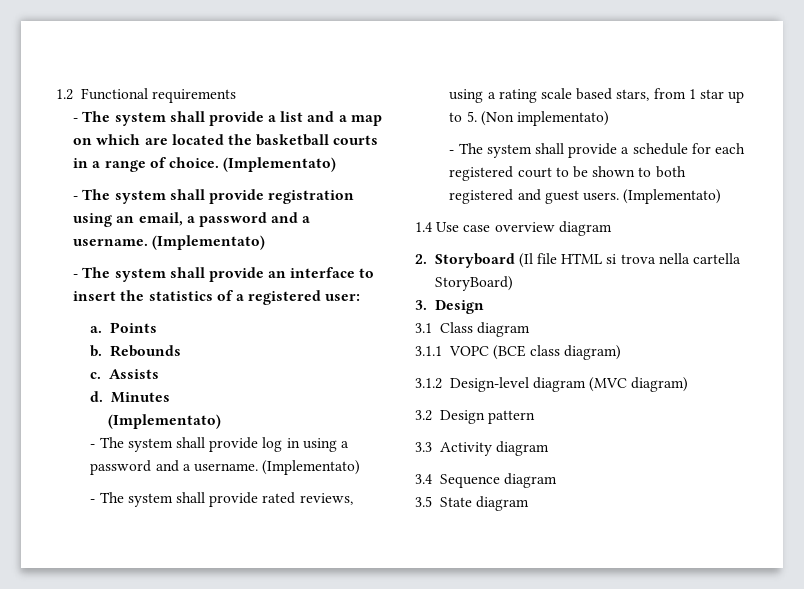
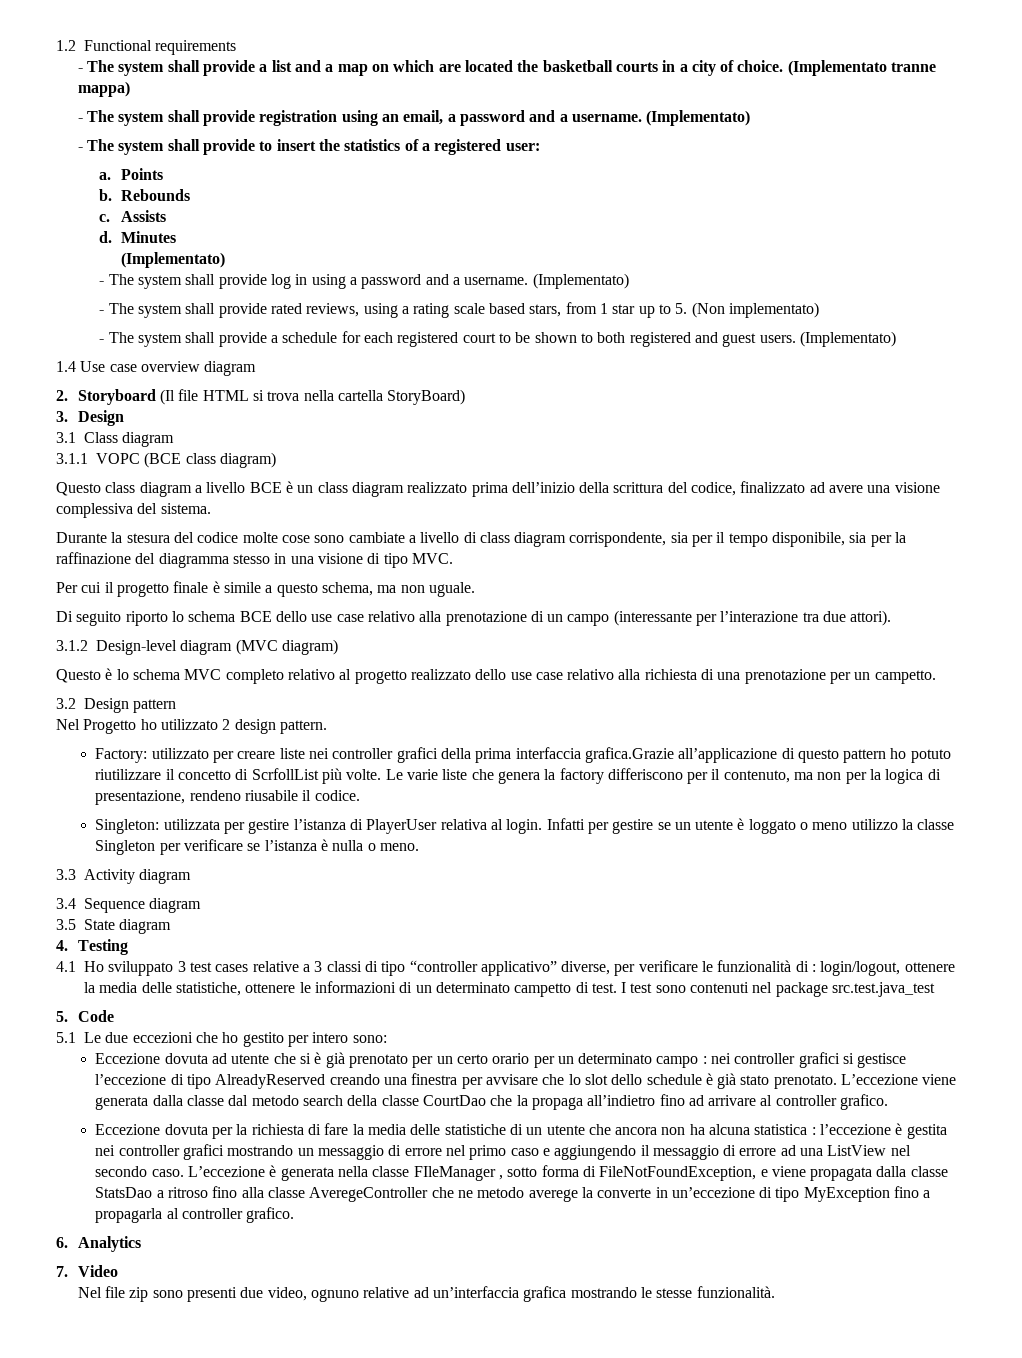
- - The system shall provide a list and a map on which are located the basketball courts in a range of choice. (Implementato)
+ - The system shall provide a list and a map on which are located the basketball courts in a city of choice. (Implementato tranne mappa)
- - The system shall provide an interface to insert the statistics of a registered user:
+ - The system shall provide to insert the statistics of a registered user:
+ Questo class diagram a livello BCE è un class diagram realizzato prima dell’inizio della scrittura del codice, finalizzato ad avere una visione complessiva del sistema.
+ Durante la stesura del codice molte cose sono cambiate a livello di class diagram corrispondente, sia per il tempo disponibile, sia per la raffinazione del diagramma stesso in una visione di tipo MVC.
+ Per cui il progetto finale è simile a questo schema, ma non uguale.
+ Di seguito riporto lo schema BCE dello use case relativo alla prenotazione di un campo (interessante per l’interazione tra due attori).
+ Questo è lo schema MVC completo relativo al progetto realizzato dello use case relativo alla richiesta di una prenotazione per un campetto.
  3.2 Design pattern
+ Nel Progetto ho utilizzato 2 design pattern.
+ Factory: utilizzato per creare liste nei controller grafici della prima interfaccia grafica.Grazie all’applicazione di questo pattern ho potuto riutilizzare il concetto di ScrfollList più volte. Le varie liste che genera la factory differiscono per il contenuto, ma non per la logica di presentazione, rendeno riusabile il codice.
+ Singleton: utilizzata per gestire l’istanza di PlayerUser relativa al login. Infatti per gestire se un utente è loggato o meno utilizzo la classe Singleton per verificare se l’istanza è nulla o meno.
+ 4. Testing
+ 4.1 Ho sviluppato 3 test cases relative a 3 classi di tipo “controller applicativo” diverse, per verificare le funzionalità di : login/logout, ottenere la media delle statistiche, ottenere le informazioni di un determinato campetto di test. I test sono contenuti nel package src.test.java_test
+ 5. Code
+ 5.1 Le due eccezioni che ho gestito per intero sono:
+ Eccezione dovuta ad utente che si è già prenotato per un certo orario per un determinato campo : nei controller grafici si gestisce l’eccezione di tipo AlreadyReserved creando una finestra per avvisare che lo slot dello schedule è già stato prenotato. L’eccezione viene generata dalla classe dal metodo search della classe CourtDao che la propaga all’indietro fino ad arrivare al controller grafico.
+ Eccezione dovuta per la richiesta di fare la media delle statistiche di un utente che ancora non ha alcuna statistica : l’eccezione è gestita nei controller grafici mostrando un messaggio di errore nel primo caso e aggiungendo il messaggio di errore ad una ListView nel secondo caso. L’eccezione è generata nella classe FIleManager , sotto forma di FileNotFoundException, e viene propagata dalla classe StatsDao a ritroso fino alla classe AveregeController che ne metodo averege la converte in un’eccezione di tipo MyException fino a propagarla al controller grafico.
+ 6. Analytics
+ 7. Video
+ Nel file zip sono presenti due video, ognuno relative ad un’interfaccia grafica mostrando le stesse funzionalità.

